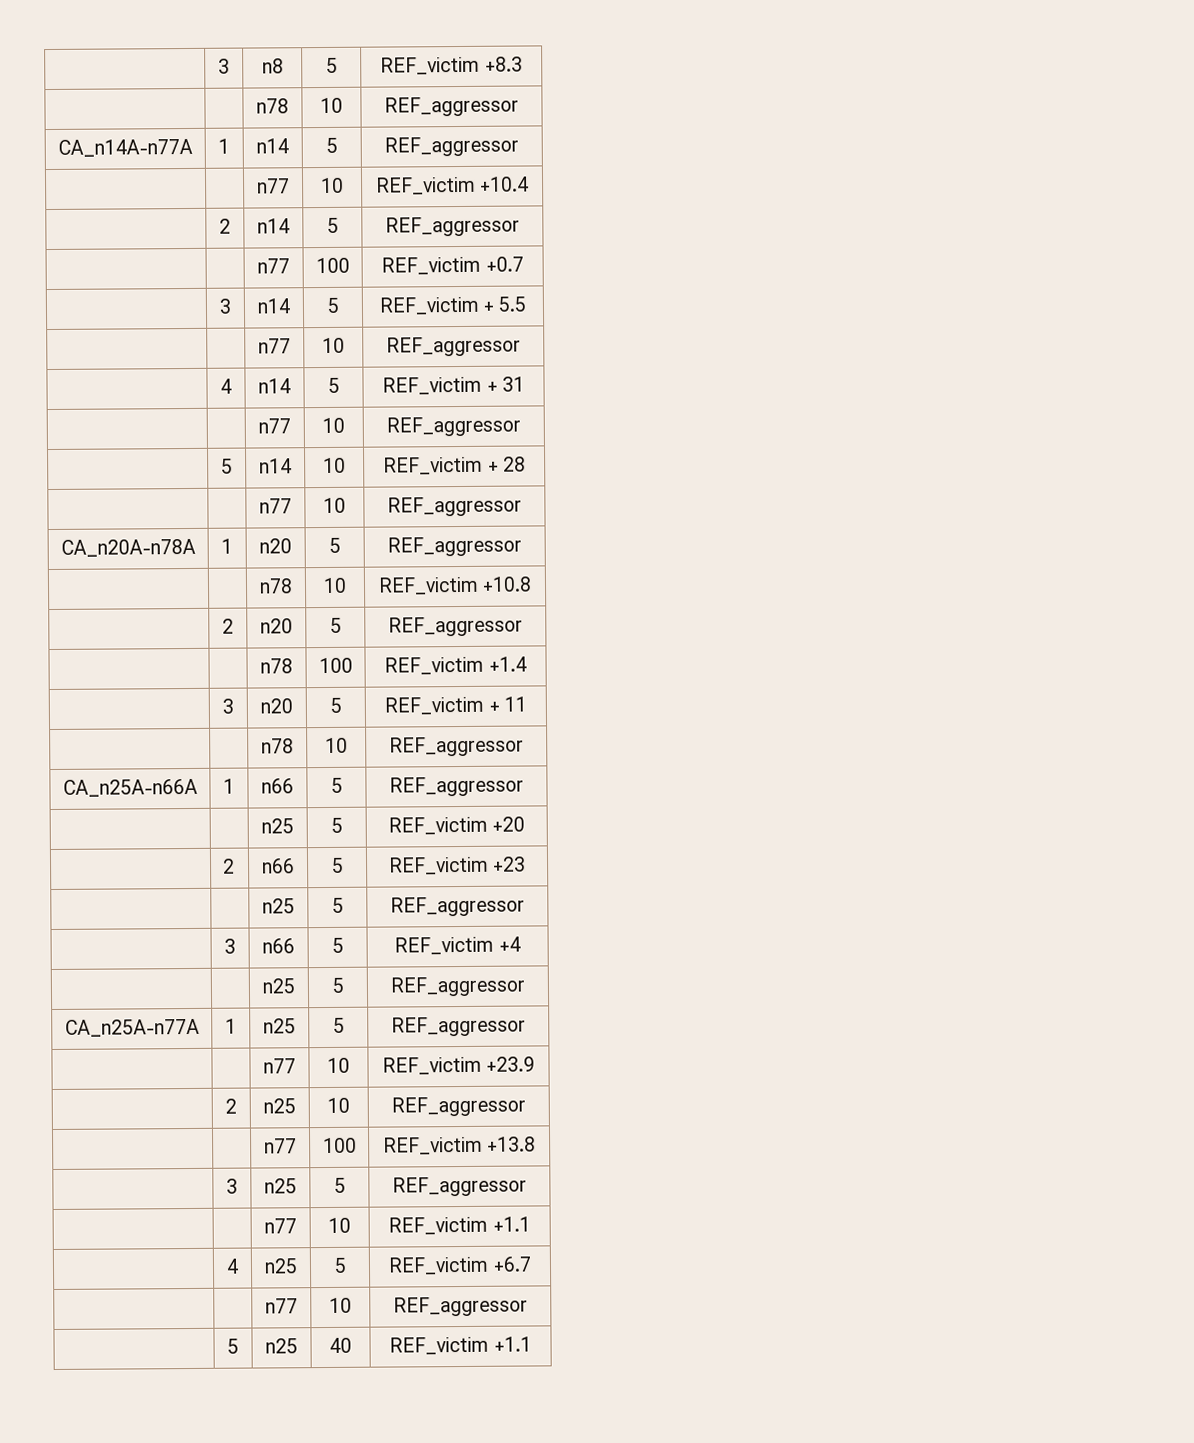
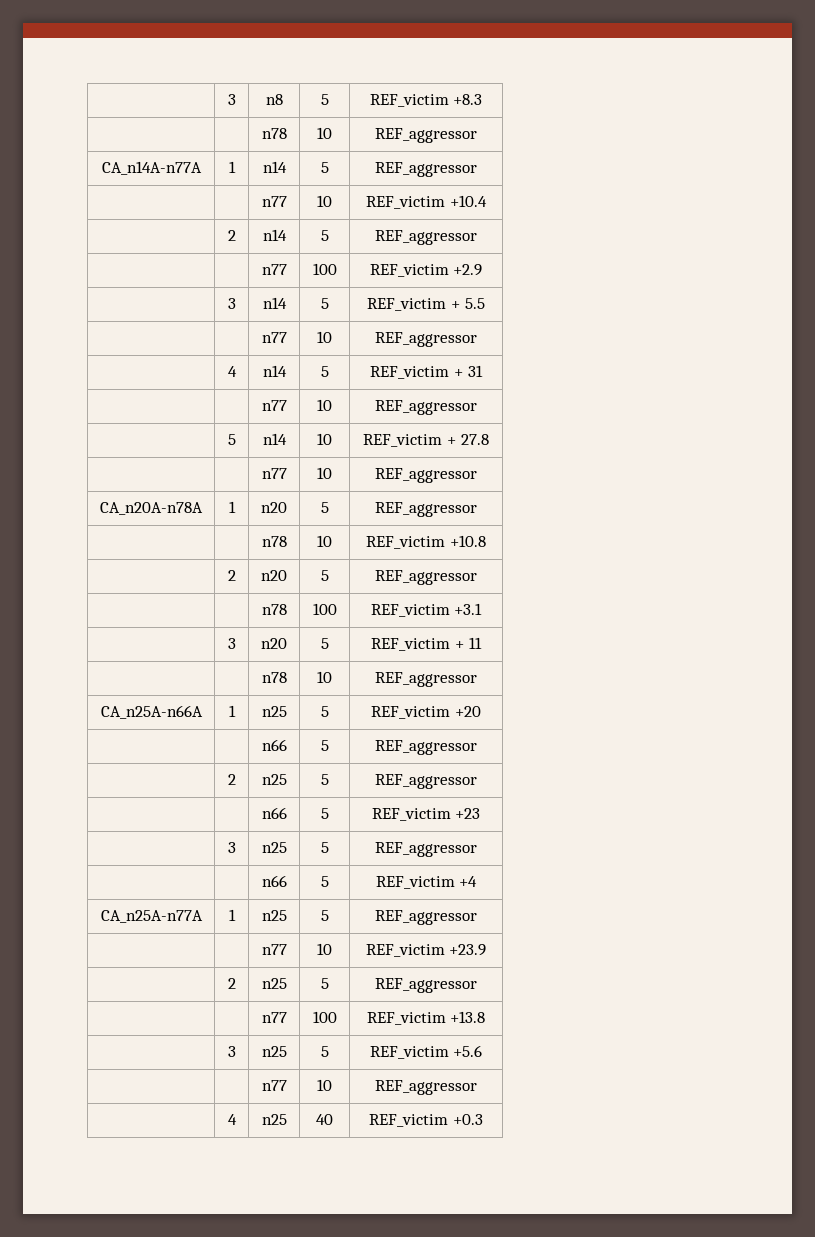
- | | n77 | 100 | REF_victim +0.7
+ | | n77 | 100 | REF_victim +2.9
- | 5 | n14 | 10 | REF_victim + 28
+ | 5 | n14 | 10 | REF_victim + 27.8
- | | n78 | 100 | REF_victim +1.4
+ | | n78 | 100 | REF_victim +3.1
- CA_n25A-n66A | 1 | n66 | 5 | REF_aggressor
- | | n25 | 5 | REF_victim +20
+ CA_n25A-n66A | 1 | n25 | 5 | REF_victim +20
- | 2 | n66 | 5 | REF_victim +23
- | | n25 | 5 | REF_aggressor
- | 3 | n66 | 5 | REF_victim +4
- | | n25 | 5 | REF_aggressor
+ | | n66 | 5 | REF_aggressor
+ | 2 | n25 | 5 | REF_aggressor
+ | | n66 | 5 | REF_victim +23
+ | 3 | n25 | 5 | REF_aggressor
+ | | n66 | 5 | REF_victim +4
  | | n77 | 10 | REF_victim +23.9
- | 2 | n25 | 10 | REF_aggressor
+ | 2 | n25 | 5 | REF_aggressor
- | 3 | n25 | 5 | REF_aggressor
- | | n77 | 10 | REF_victim +1.1
- | 4 | n25 | 5 | REF_victim +6.7
+ | 3 | n25 | 5 | REF_victim +5.6
  | | n77 | 10 | REF_aggressor
- | 5 | n25 | 40 | REF_victim +1.1
+ | 4 | n25 | 40 | REF_victim +0.3

